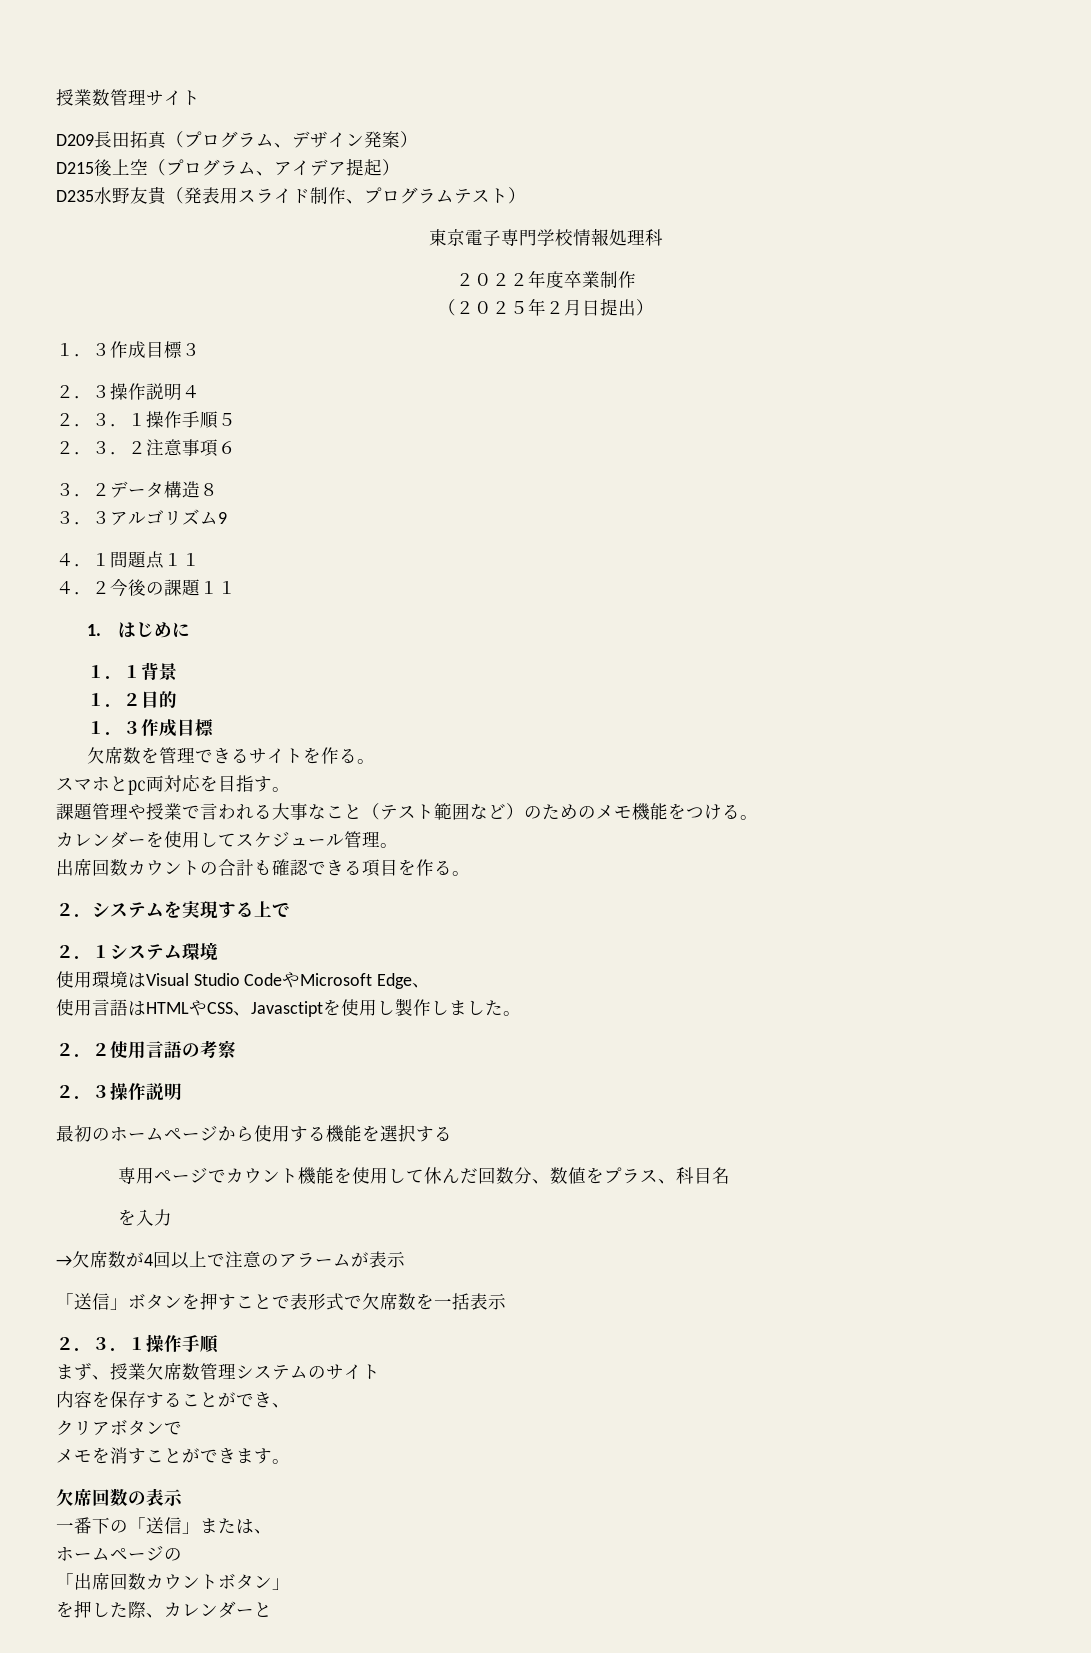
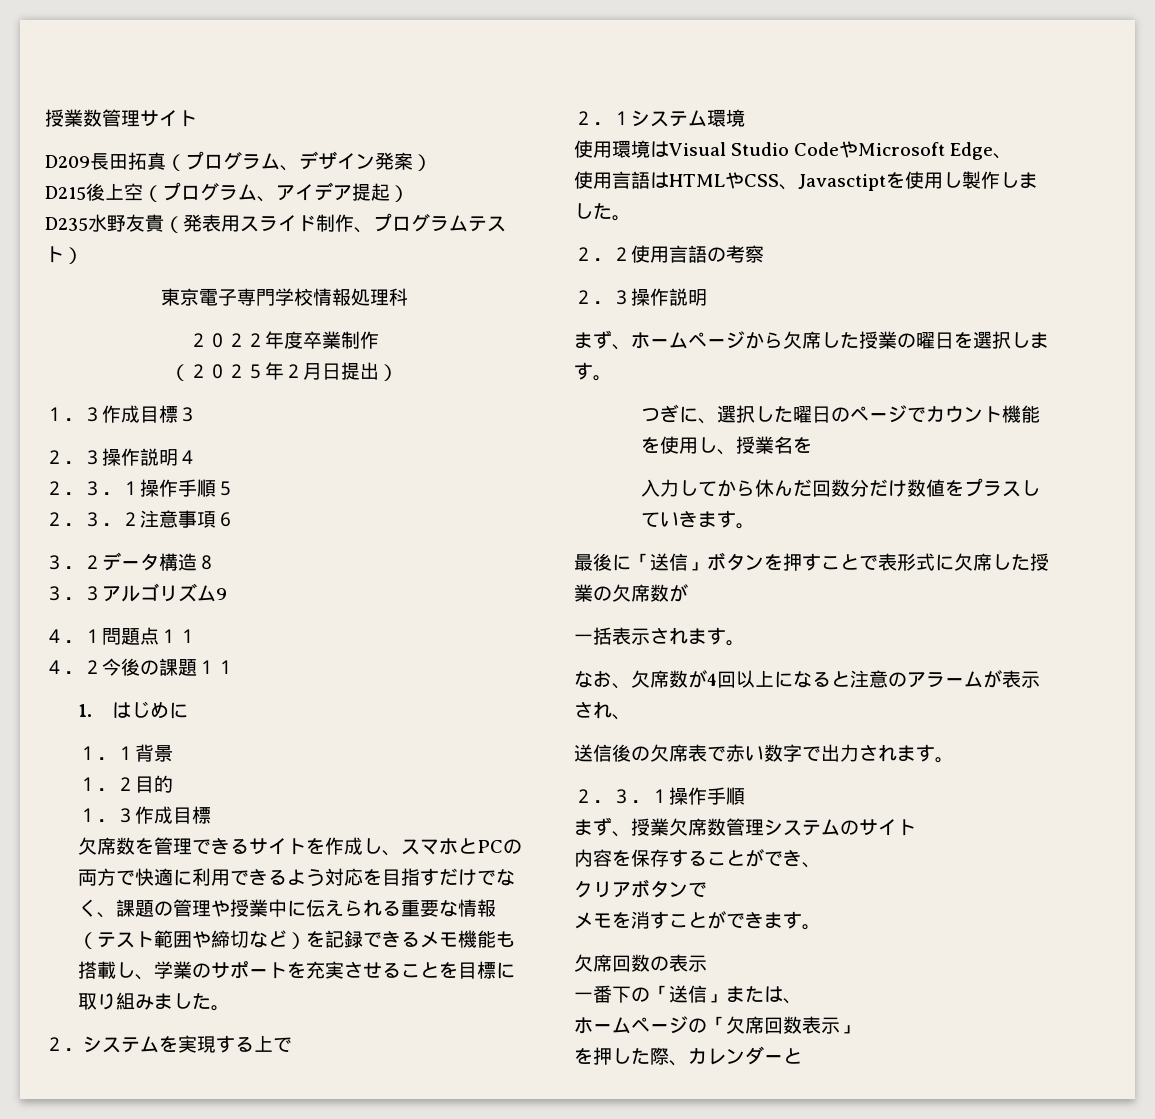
- 欠席数を管理できるサイトを作る。
- スマホと㍶両対応を目指す。
- 課題管理や授業で言われる大事なこと（テスト範囲など）のためのメモ機能をつける。
- カレンダーを使用してスケジュール管理。
- 出席回数カウントの合計も確認できる項目を作る。
+ 欠席数を管理できるサイトを作成し、スマホとPCの両方で快適に利用できるよう対応を目指すだけでなく、課題の管理や授業中に伝えられる重要な情報（テスト範囲や締切など）を記録できるメモ機能も搭載し、学業のサポートを充実させることを目標に取り組みました。
- 最初のホームページから使用する機能を選択する
- 専用ページでカウント機能を使用して休んだ回数分、数値をプラス、科目名
- を入力
- →欠席数が4回以上で注意のアラームが表示
- 「送信」ボタンを押すことで表形式で欠席数を一括表示
+ まず、ホームページから欠席した授業の曜日を選択します。
+ つぎに、選択した曜日のページでカウント機能を使用し、授業名を
+ 入力してから休んだ回数分だけ数値をプラスしていきます。
+ 最後に「送信」ボタンを押すことで表形式に欠席した授業の欠席数が
+ 一括表示されます。
+ なお、欠席数が4回以上になると注意のアラームが表示され、
+ 送信後の欠席表で赤い数字で出力されます。
- ホームページの
- 「出席回数カウントボタン」
+ ホームページの「欠席回数表示」

